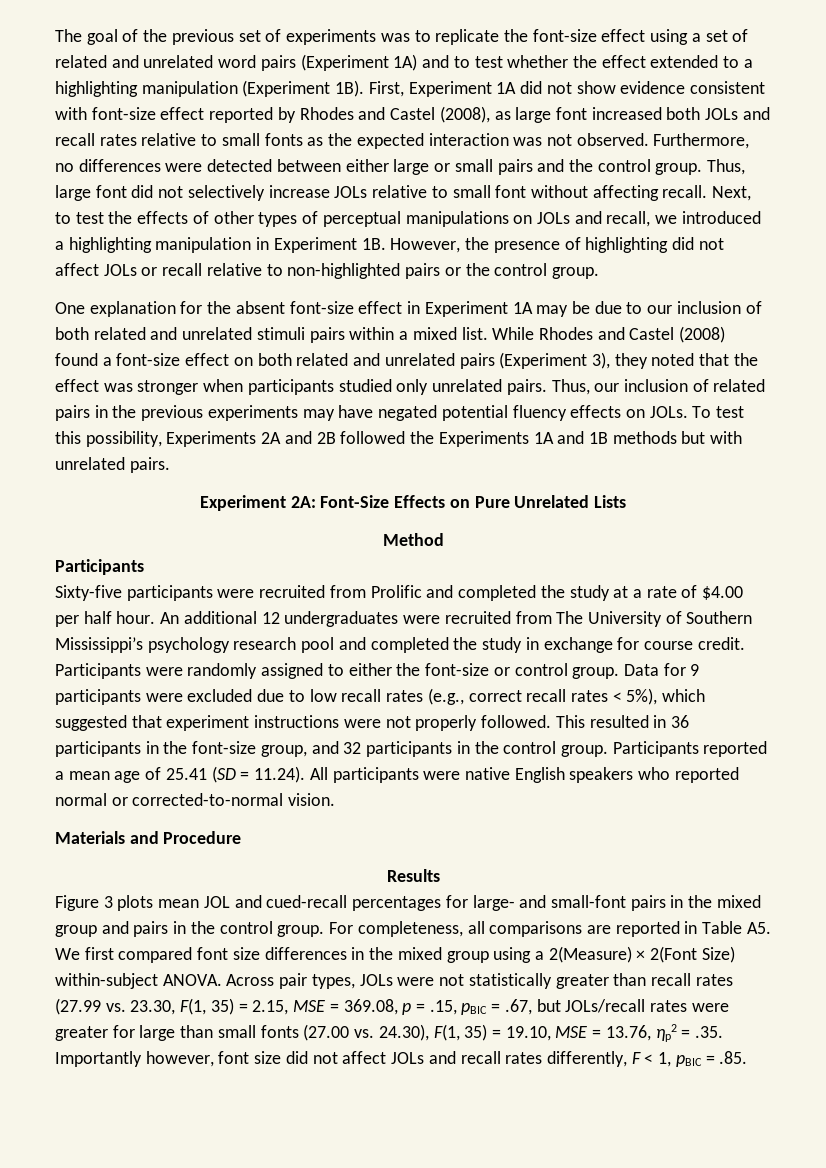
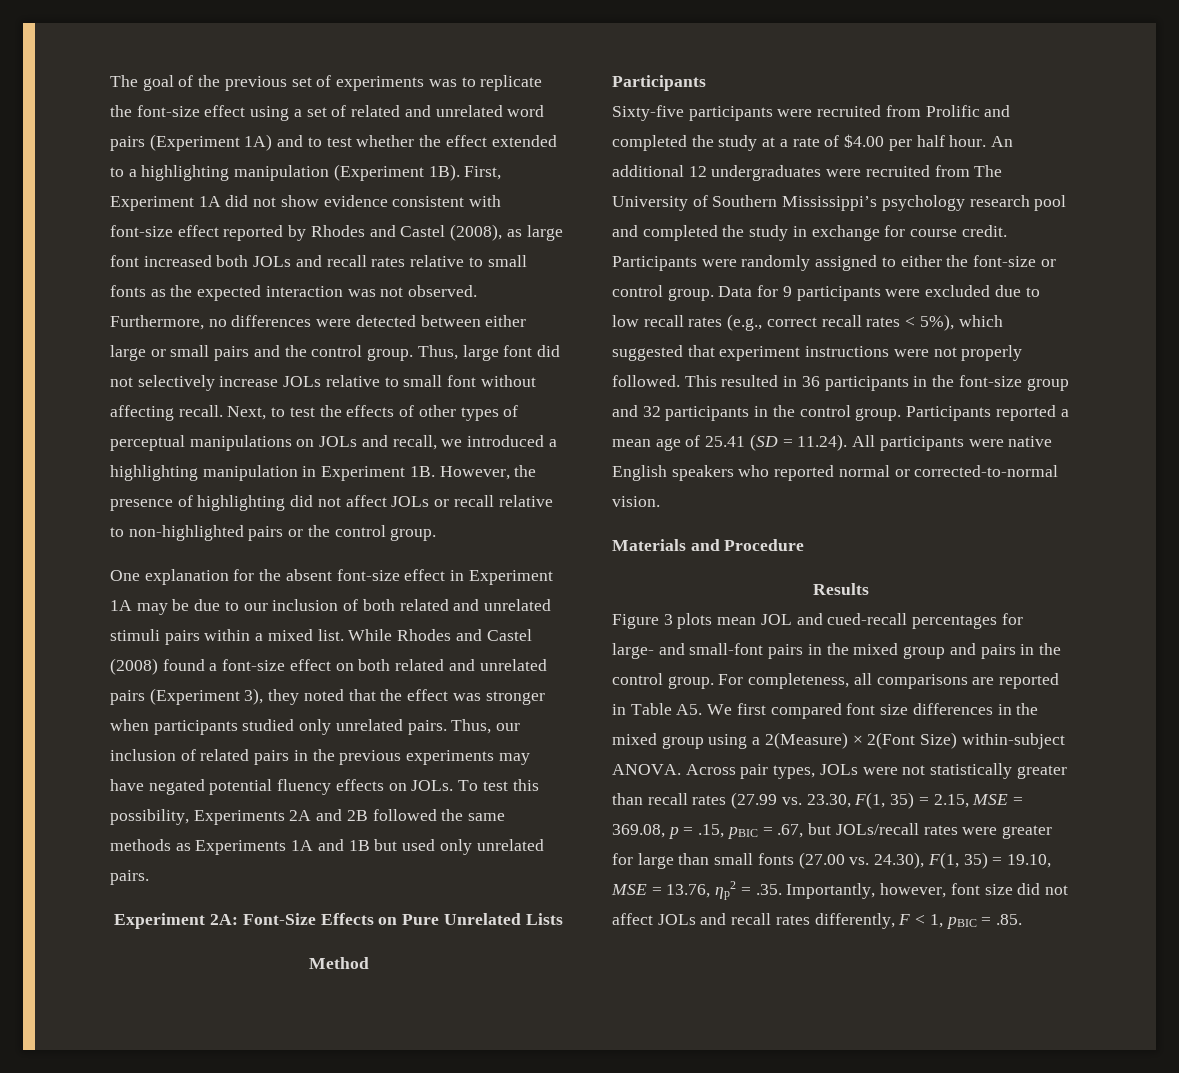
- To test this possibility, Experiments 2A and 2B followed the Experiments 1A and 1B methods but with unrelated pairs.
+ To test this possibility, Experiments 2A and 2B followed the same methods as Experiments 1A and 1B but used only unrelated pairs.
- This resulted in 36 participants in the font-size group, and 32 participants in the control group.
+ This resulted in 36 participants in the font-size group and 32 participants in the control group.
- Across pair types, JOLs were not statistically greater than recall rates (27.99 vs. 23.30, F(1, 35) = 2.15, MSE = 369.08, p = .15, pBIC = .67, but JOLs/recall rates were greater for large than small fonts (27.00 vs. 24.30), F(1, 35) = 19.10, MSE = 13.76, ηp2 = .35. Importantly however, font size did not affect JOLs and recall rates differently, F < 1, pBIC = .85.
+ Across pair types, JOLs were not statistically greater than recall rates (27.99 vs. 23.30, F(1, 35) = 2.15, MSE = 369.08, p = .15, pBIC = .67, but JOLs/recall rates were greater for large than small fonts (27.00 vs. 24.30), F(1, 35) = 19.10, MSE = 13.76, ηp2 = .35. Importantly, however, font size did not affect JOLs and recall rates differently, F < 1, pBIC = .85.

